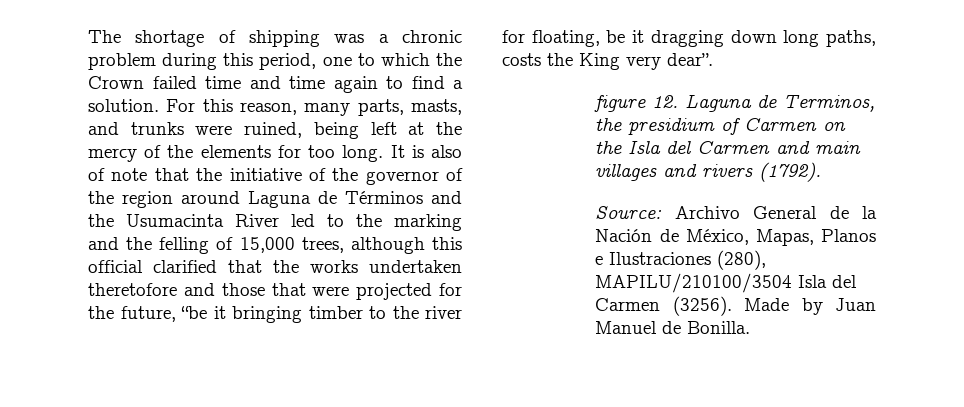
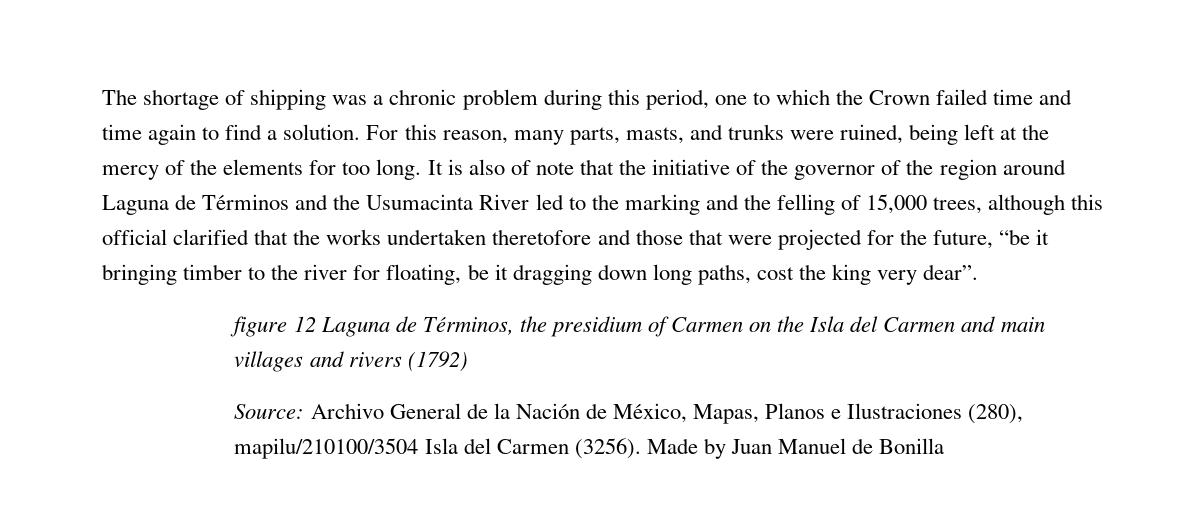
- It is also of note that the initiative of the governor of the region around Laguna de Términos and the Usumacinta River led to the marking and the felling of 15,000 trees, although this official clarified that the works undertaken theretofore and those that were projected for the future, “be it bringing timber to the river for floating, be it dragging down long paths, costs the King very dear”.
+ It is also of note that the initiative of the governor of the region around Laguna de Términos and the Usumacinta River led to the marking and the felling of 15,000 trees, although this official clarified that the works undertaken theretofore and those that were projected for the future, “be it bringing timber to the river for floating, be it dragging down long paths, cost the king very dear”.
- figure 12. Laguna de Terminos, the presidium of Carmen on the Isla del Carmen and main villages and rivers (1792).
+ figure 12 Laguna de Términos, the presidium of Carmen on the Isla del Carmen and main villages and rivers (1792)
- Source: Archivo General de la Nación de México, Mapas, Planos e Ilustraciones (280), MAPILU/210100/3504 Isla del Carmen (3256).
+ Source: Archivo General de la Nación de México, Mapas, Planos e Ilustraciones (280), mapilu/210100/3504 Isla del Carmen (3256).
- Made by Juan Manuel de Bonilla.
+ Made by Juan Manuel de Bonilla

